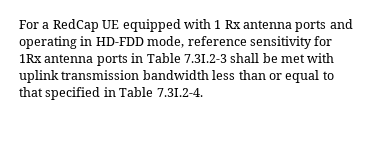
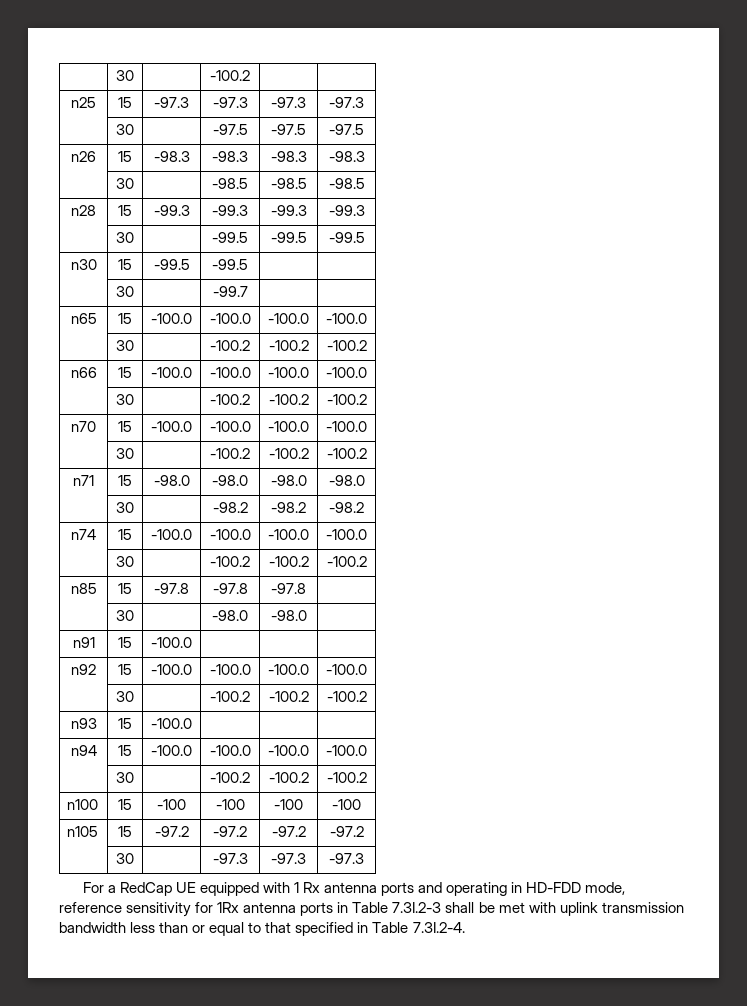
+ | 30 | | -100.2 | |
+ n25 | 15 | -97.3 | -97.3 | -97.3 | -97.3
+ | 30 | | -97.5 | -97.5 | -97.5
+ n26 | 15 | -98.3 | -98.3 | -98.3 | -98.3
+ | 30 | | -98.5 | -98.5 | -98.5
+ n28 | 15 | -99.3 | -99.3 | -99.3 | -99.3
+ | 30 | | -99.5 | -99.5 | -99.5
+ n30 | 15 | -99.5 | -99.5 | |
+ | 30 | | -99.7 | |
+ n65 | 15 | -100.0 | -100.0 | -100.0 | -100.0
+ | 30 | | -100.2 | -100.2 | -100.2
+ n66 | 15 | -100.0 | -100.0 | -100.0 | -100.0
+ | 30 | | -100.2 | -100.2 | -100.2
+ n70 | 15 | -100.0 | -100.0 | -100.0 | -100.0
+ | 30 | | -100.2 | -100.2 | -100.2
+ n71 | 15 | -98.0 | -98.0 | -98.0 | -98.0
+ | 30 | | -98.2 | -98.2 | -98.2
+ n74 | 15 | -100.0 | -100.0 | -100.0 | -100.0
+ | 30 | | -100.2 | -100.2 | -100.2
+ n85 | 15 | -97.8 | -97.8 | -97.8 |
+ | 30 | | -98.0 | -98.0 |
+ n91 | 15 | -100.0 | | |
+ n92 | 15 | -100.0 | -100.0 | -100.0 | -100.0
+ | 30 | | -100.2 | -100.2 | -100.2
+ n93 | 15 | -100.0 | | |
+ n94 | 15 | -100.0 | -100.0 | -100.0 | -100.0
+ | 30 | | -100.2 | -100.2 | -100.2
+ n100 | 15 | -100 | -100 | -100 | -100
+ n105 | 15 | -97.2 | -97.2 | -97.2 | -97.2
+ | 30 | | -97.3 | -97.3 | -97.3

